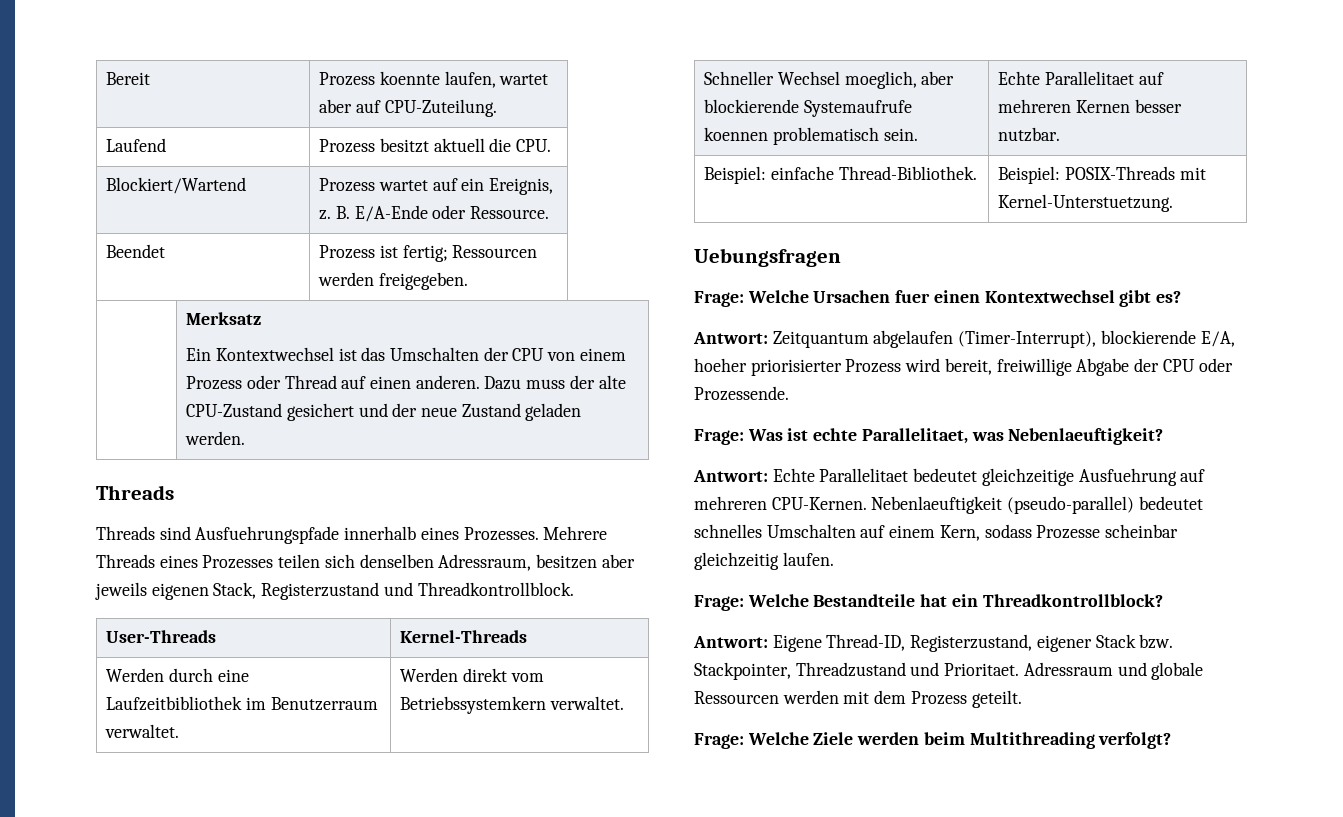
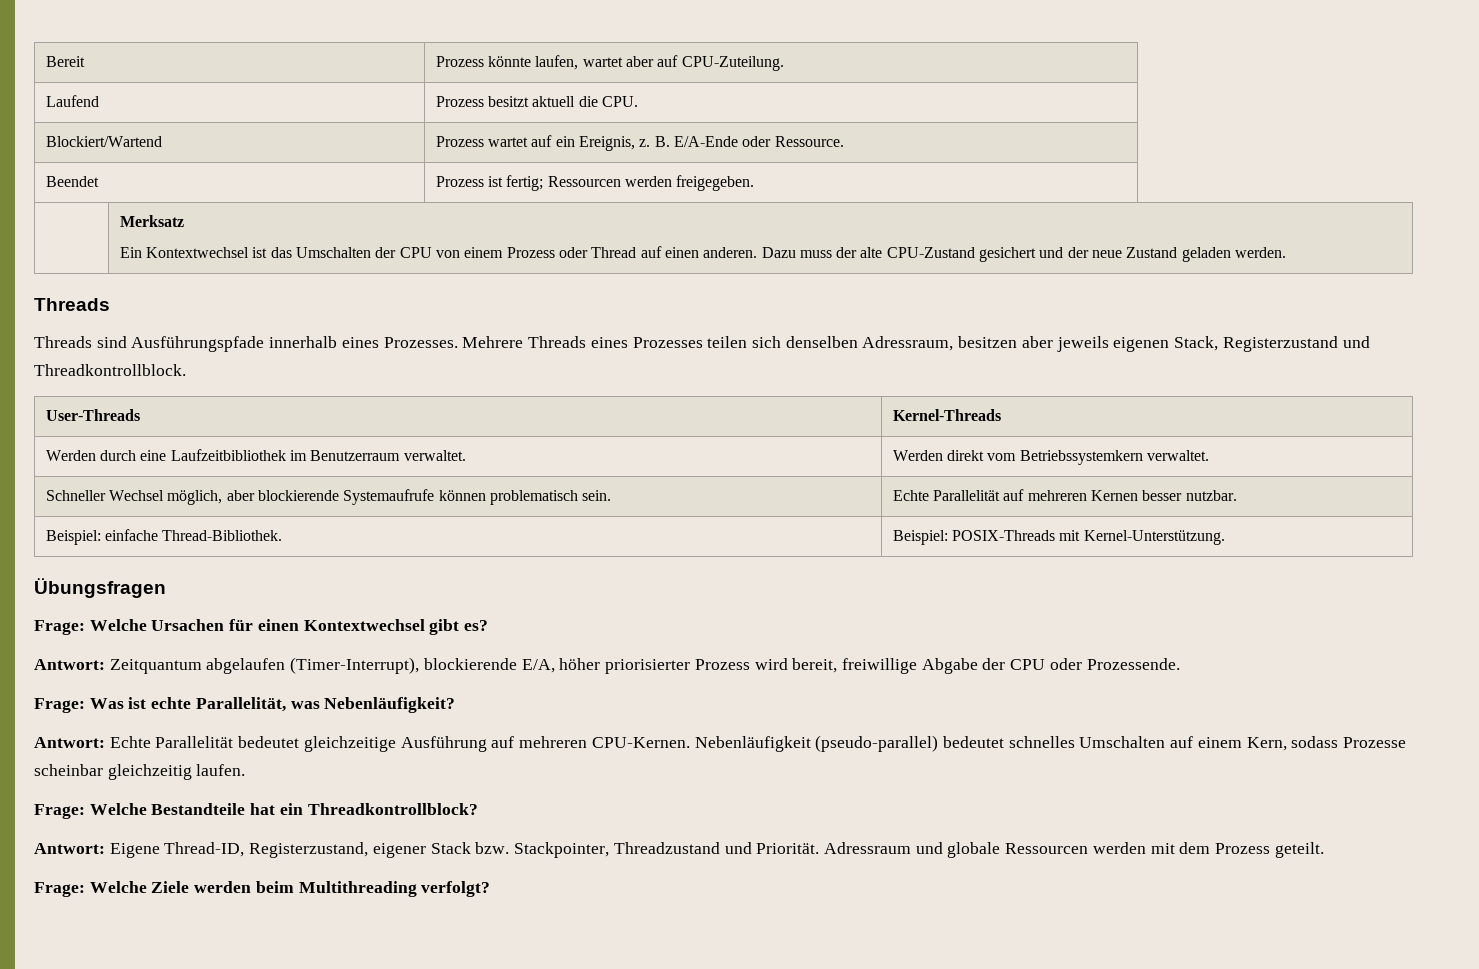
- Bereit | Prozess koennte laufen, wartet aber auf CPU-Zuteilung.
+ Bereit | Prozess könnte laufen, wartet aber auf CPU-Zuteilung.
- Threads sind Ausfuehrungspfade innerhalb eines Prozesses.
+ Threads sind Ausführungspfade innerhalb eines Prozesses.
- Schneller Wechsel moeglich, aber blockierende Systemaufrufe koennen problematisch sein. | Echte Parallelitaet auf mehreren Kernen besser nutzbar.
+ Schneller Wechsel möglich, aber blockierende Systemaufrufe können problematisch sein. | Echte Parallelität auf mehreren Kernen besser nutzbar.
- Beispiel: einfache Thread-Bibliothek. | Beispiel: POSIX-Threads mit Kernel-Unterstuetzung.
- Uebungsfragen
+ Beispiel: einfache Thread-Bibliothek. | Beispiel: POSIX-Threads mit Kernel-Unterstützung.
+ Übungsfragen
- Frage: Welche Ursachen fuer einen Kontextwechsel gibt es?
+ Frage: Welche Ursachen für einen Kontextwechsel gibt es?
- Antwort: Zeitquantum abgelaufen (Timer-Interrupt), blockierende E/A, hoeher priorisierter Prozess wird bereit, freiwillige Abgabe der CPU oder Prozessende.
+ Antwort: Zeitquantum abgelaufen (Timer-Interrupt), blockierende E/A, höher priorisierter Prozess wird bereit, freiwillige Abgabe der CPU oder Prozessende.
- Frage: Was ist echte Parallelitaet, was Nebenlaeuftigkeit?
+ Frage: Was ist echte Parallelität, was Nebenläufigkeit?
- Antwort: Echte Parallelitaet bedeutet gleichzeitige Ausfuehrung auf mehreren CPU-Kernen.
+ Antwort: Echte Parallelität bedeutet gleichzeitige Ausführung auf mehreren CPU-Kernen.
- Nebenlaeuftigkeit (pseudo-parallel) bedeutet schnelles Umschalten auf einem Kern, sodass Prozesse scheinbar gleichzeitig laufen.
+ Nebenläufigkeit (pseudo-parallel) bedeutet schnelles Umschalten auf einem Kern, sodass Prozesse scheinbar gleichzeitig laufen.
- Antwort: Eigene Thread-ID, Registerzustand, eigener Stack bzw. Stackpointer, Threadzustand und Prioritaet.
+ Antwort: Eigene Thread-ID, Registerzustand, eigener Stack bzw. Stackpointer, Threadzustand und Priorität.

